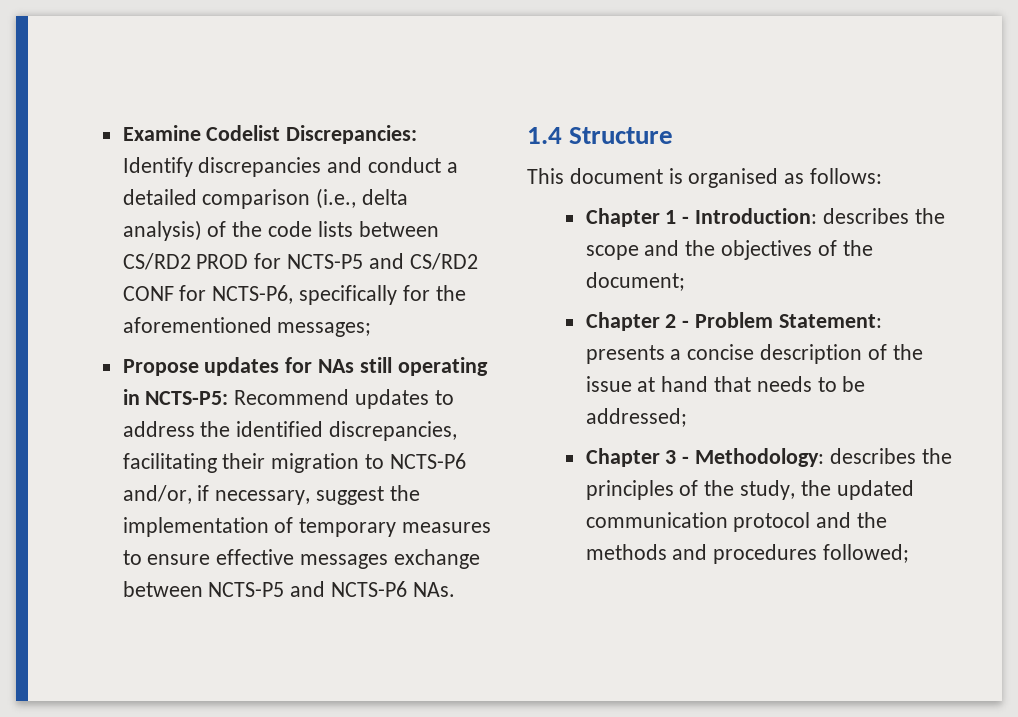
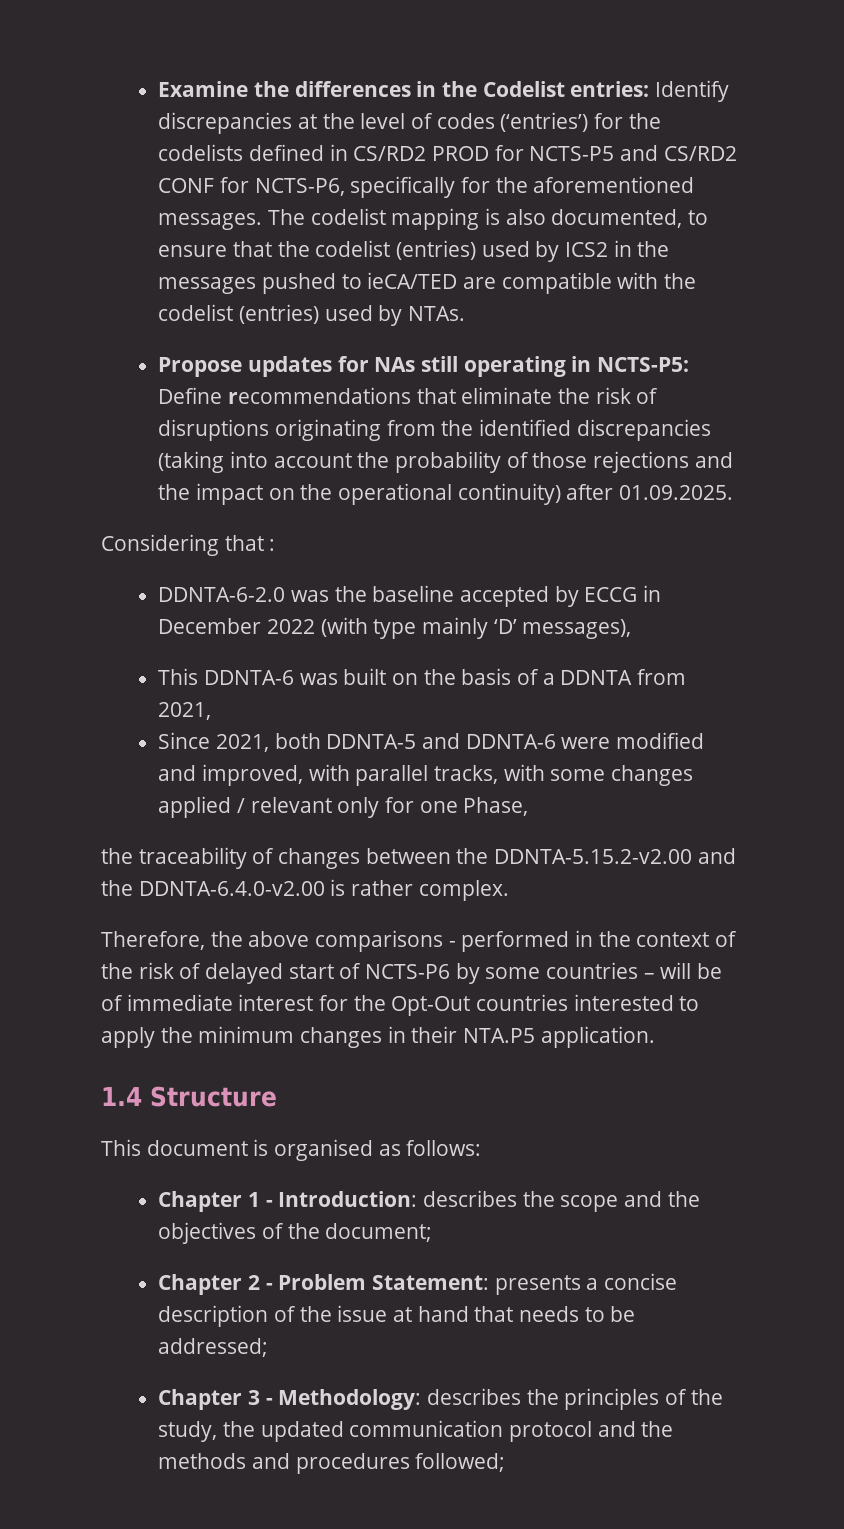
- Examine Codelist Discrepancies: Identify discrepancies and conduct a detailed comparison (i.e., delta analysis) of the code lists between CS/RD2 PROD for NCTS-P5 and CS/RD2 CONF for NCTS-P6, specifically for the aforementioned messages;
+ Examine the differences in the Codelist entries: Identify discrepancies at the level of codes (‘entries’) for the codelists defined in CS/RD2 PROD for NCTS-P5 and CS/RD2 CONF for NCTS-P6, specifically for the aforementioned messages. The codelist mapping is also documented, to ensure that the codelist (entries) used by ICS2 in the messages pushed to ieCA/TED are compatible with the codelist (entries) used by NTAs.
- Propose updates for NAs still operating in NCTS-P5: Recommend updates to address the identified discrepancies, facilitating their migration to NCTS-P6 and/or, if necessary, suggest the implementation of temporary measures to ensure effective messages exchange between NCTS-P5 and NCTS-P6 NAs.
+ Propose updates for NAs still operating in NCTS-P5: Define recommendations that eliminate the risk of disruptions originating from the identified discrepancies (taking into account the probability of those rejections and the impact on the operational continuity) after 01.09.2025.
+ Considering that :
+ DDNTA-6-2.0 was the baseline accepted by ECCG in December 2022 (with type mainly ‘D’ messages),
+ This DDNTA-6 was built on the basis of a DDNTA from 2021,
+ Since 2021, both DDNTA-5 and DDNTA-6 were modified and improved, with parallel tracks, with some changes applied / relevant only for one Phase,
+ the traceability of changes between the DDNTA-5.15.2-v2.00 and the DDNTA-6.4.0-v2.00 is rather complex.
+ Therefore, the above comparisons - performed in the context of the risk of delayed start of NCTS-P6 by some countries – will be of immediate interest for the Opt-Out countries interested to apply the minimum changes in their NTA.P5 application.

